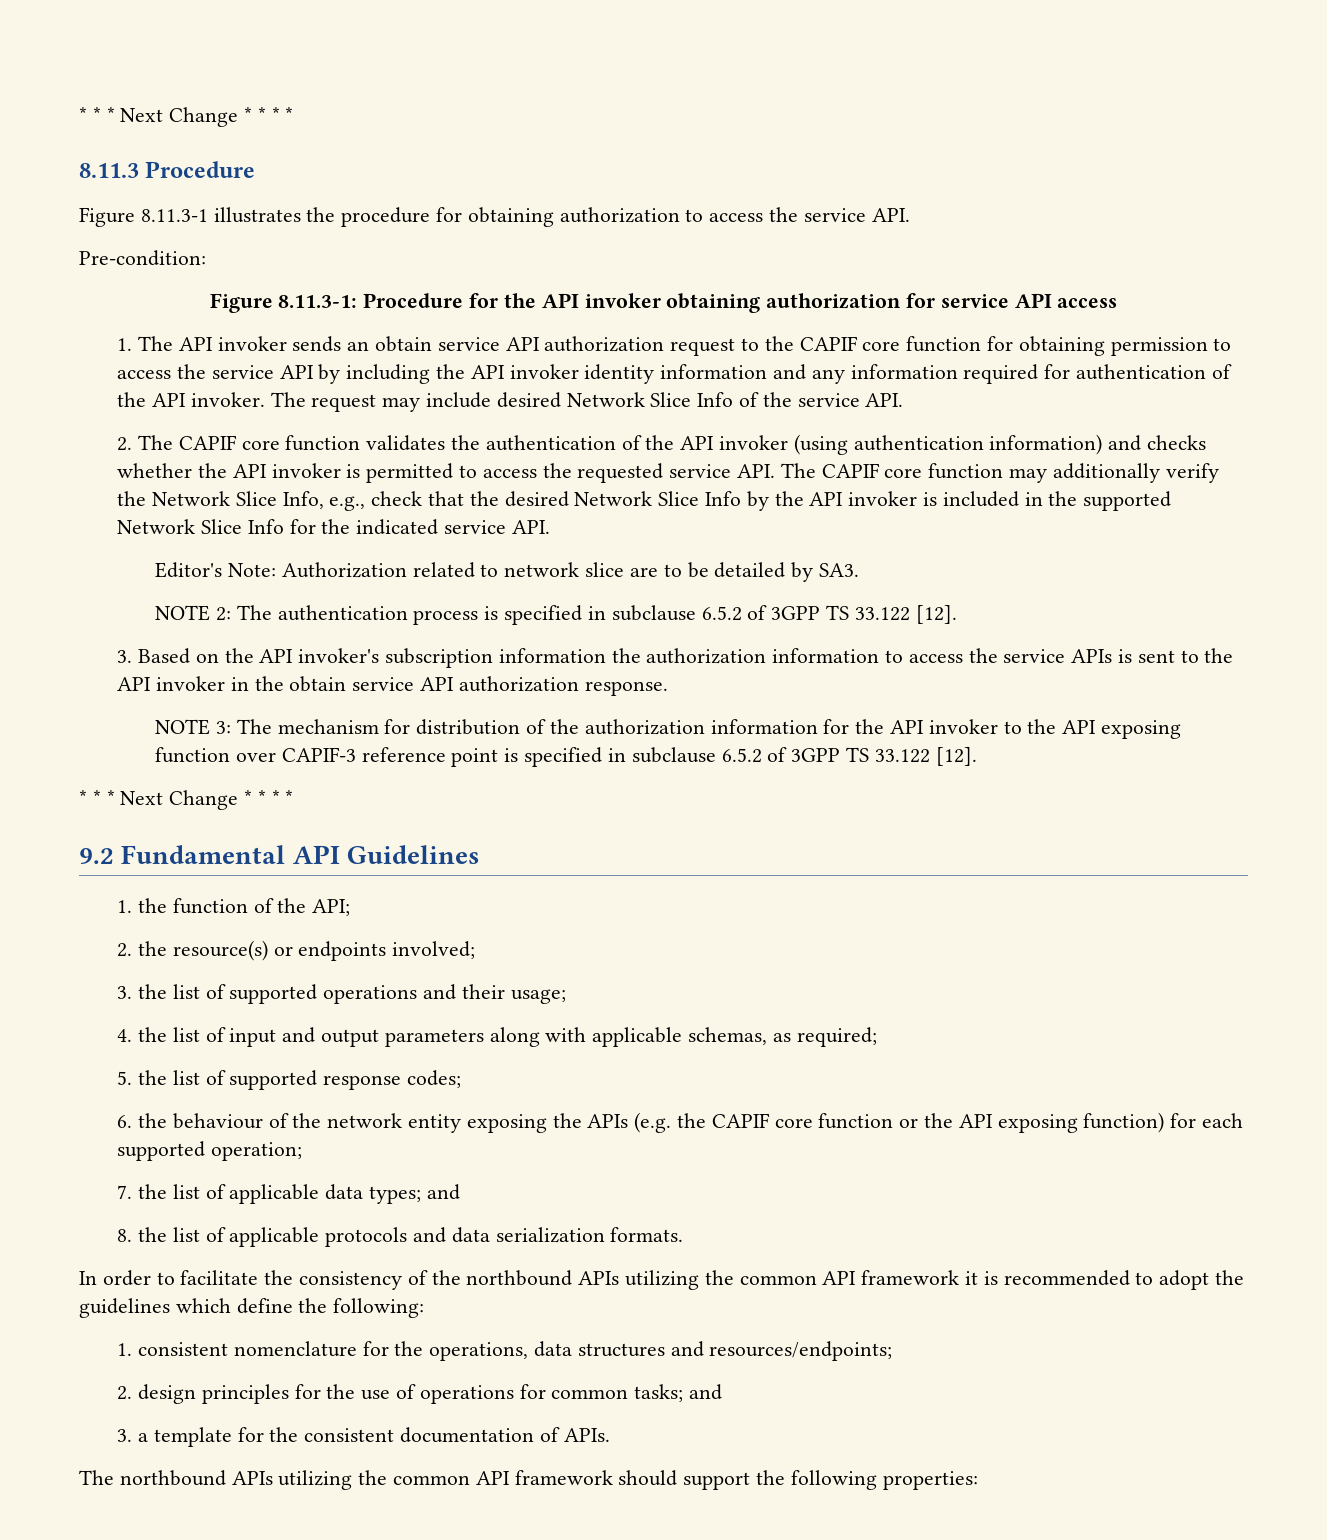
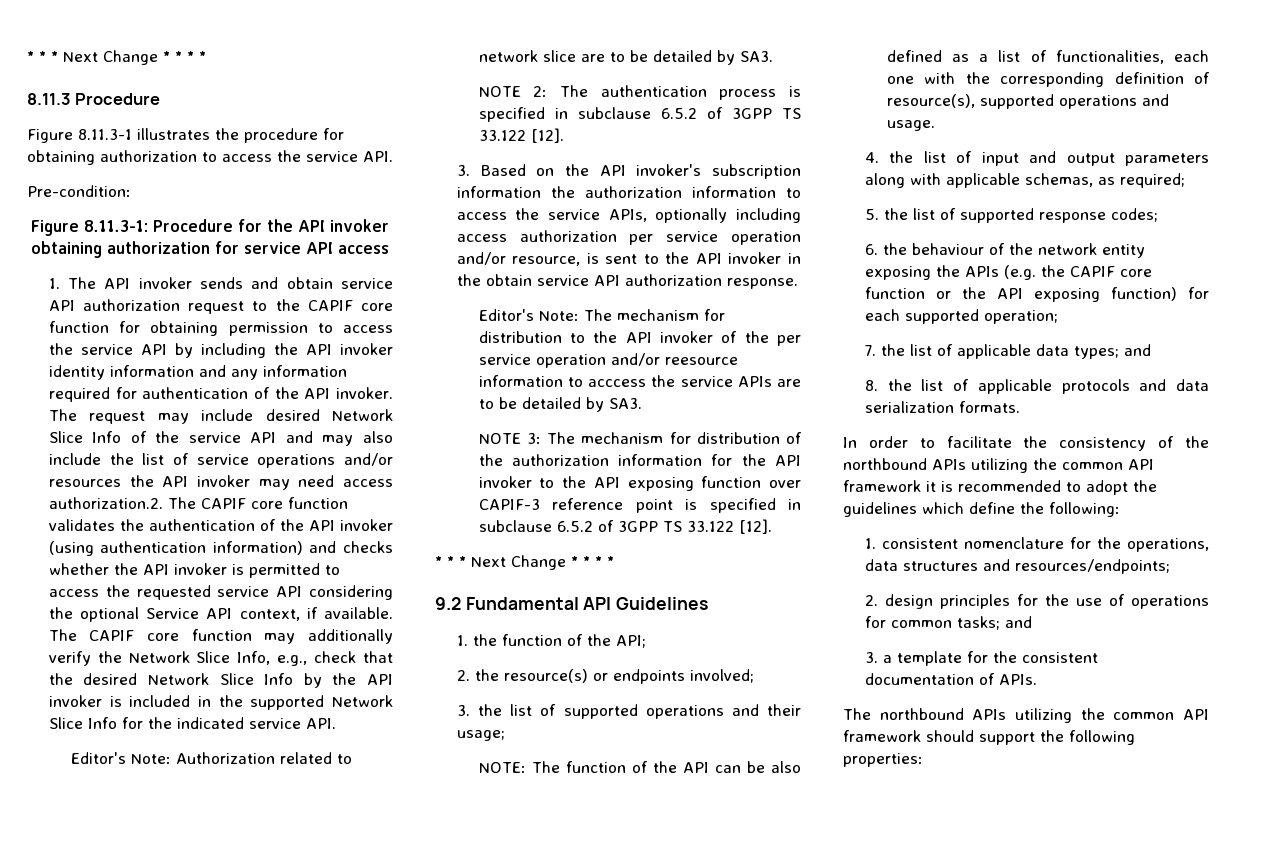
- 1. The API invoker sends an obtain service API authorization request to the CAPIF core function for obtaining permission to access the service API by including the API invoker identity information and any information required for authentication of the API invoker.
+ 1. The API invoker sends and obtain service API authorization request to the CAPIF core function for obtaining permission to access the service API by including the API invoker identity information and any information required for authentication of the API invoker.
- The request may include desired Network Slice Info of the service API.
- 2. The CAPIF core function validates the authentication of the API invoker (using authentication information) and checks whether the API invoker is permitted to access the requested service API. The CAPIF core function may additionally verify the Network Slice Info, e.g., check that the desired Network Slice Info by the API invoker is included in the supported Network Slice Info for the indicated service API.
+ The request may include desired Network Slice Info of the service API and may also include the list of service operations and/or resources the API invoker may need access authorization.2. The CAPIF core function validates the authentication of the API invoker (using authentication information) and checks whether the API invoker is permitted to access the requested service API considering the optional Service API context, if available. The CAPIF core function may additionally verify the Network Slice Info, e.g., check that the desired Network Slice Info by the API invoker is included in the supported Network Slice Info for the indicated service API.
- 3. Based on the API invoker's subscription information the authorization information to access the service APIs is sent to the API invoker in the obtain service API authorization response.
+ 3. Based on the API invoker's subscription information the authorization information to access the service APIs, optionally including access authorization per service operation and/or resource, is sent to the API invoker in the obtain service API authorization response.
+ Editor's Note: The mechanism for distribution to the API invoker of the per service operation and/or reesource information to acccess the service APIs are to be detailed by SA3.
+ NOTE: The function of the API can be also defined as a list of functionalities, each one with the corresponding definition of resource(s), supported operations and usage.

